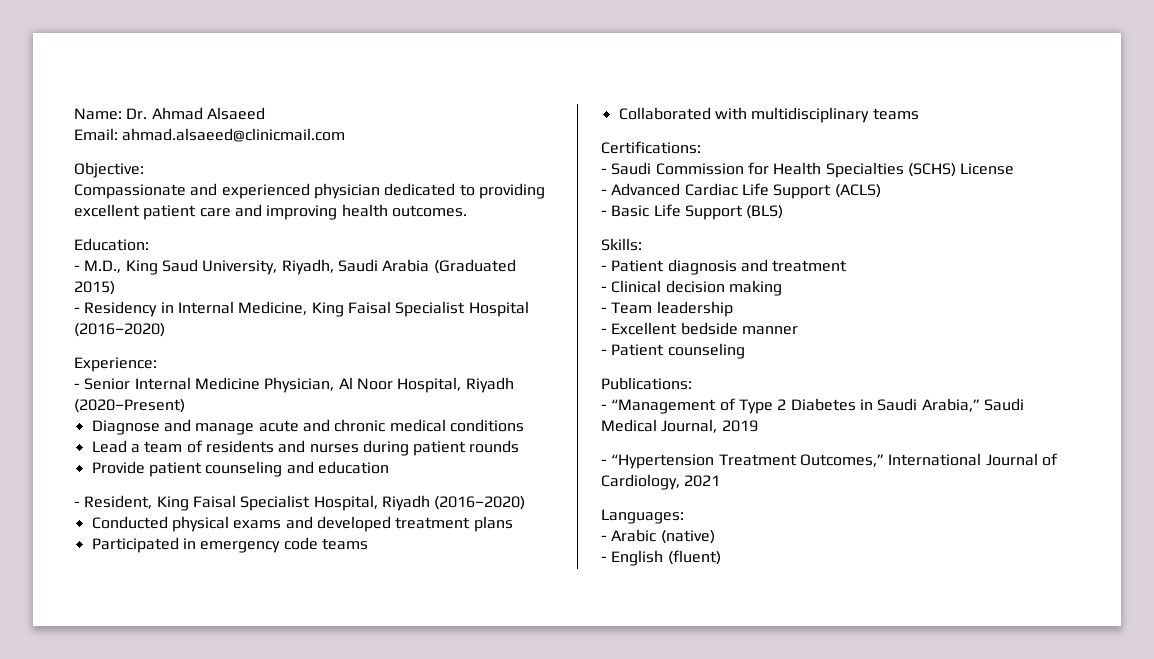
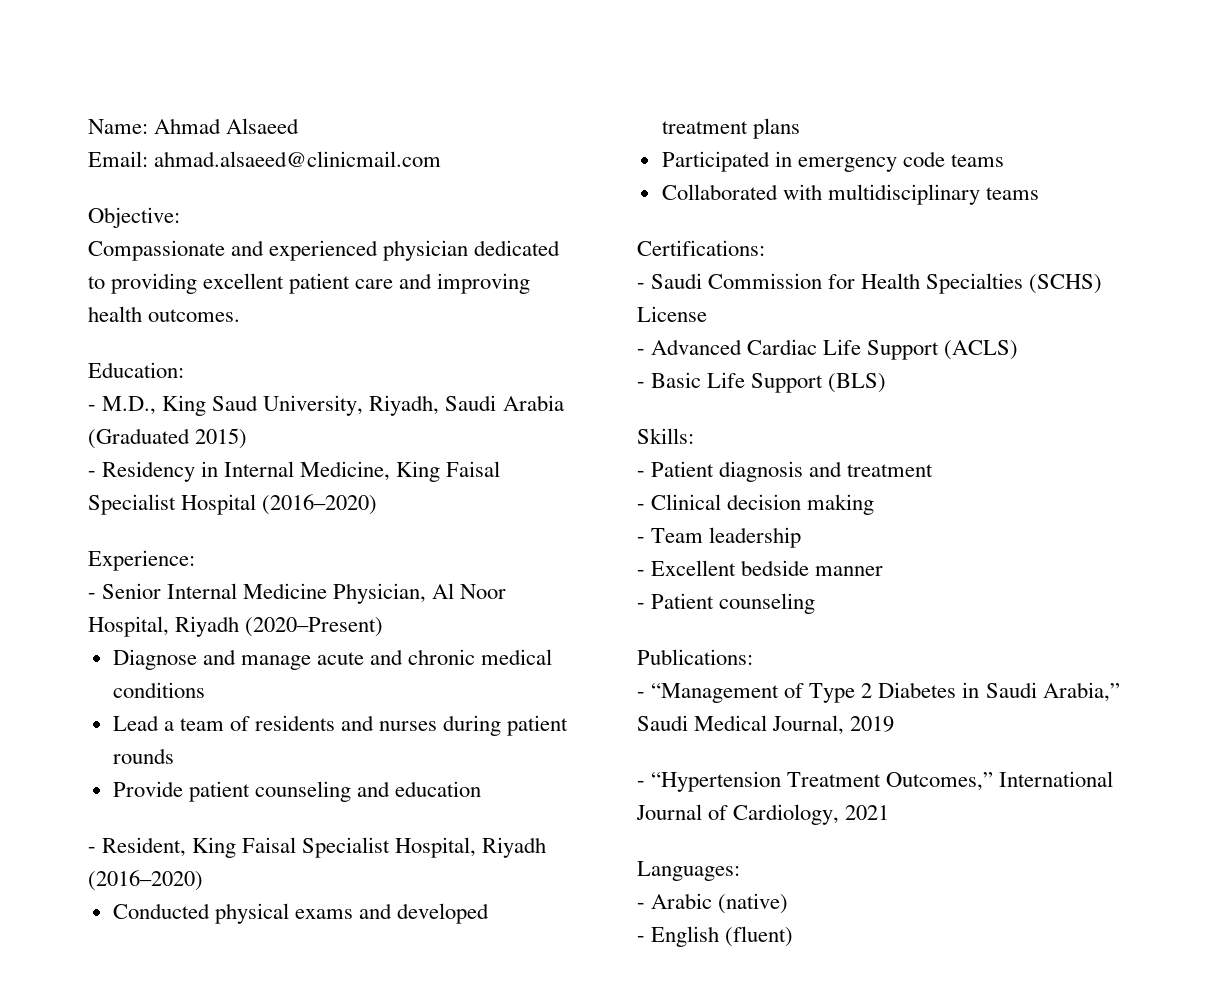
- Name: Dr. Ahmad Alsaeed
+ Name: Ahmad Alsaeed

